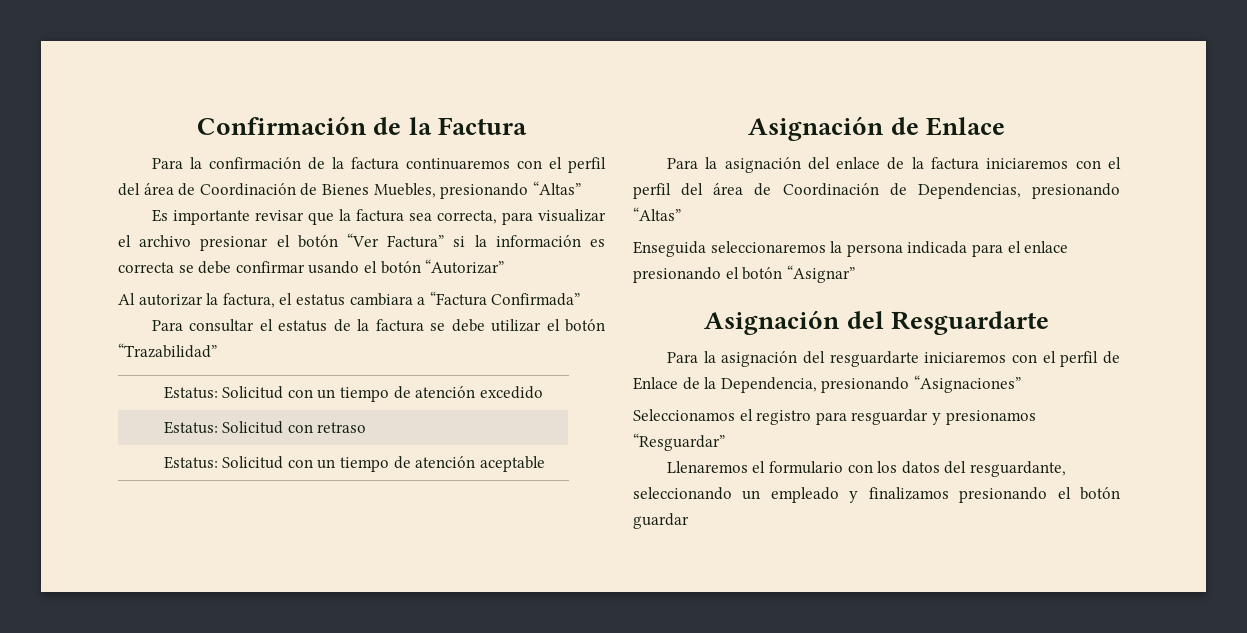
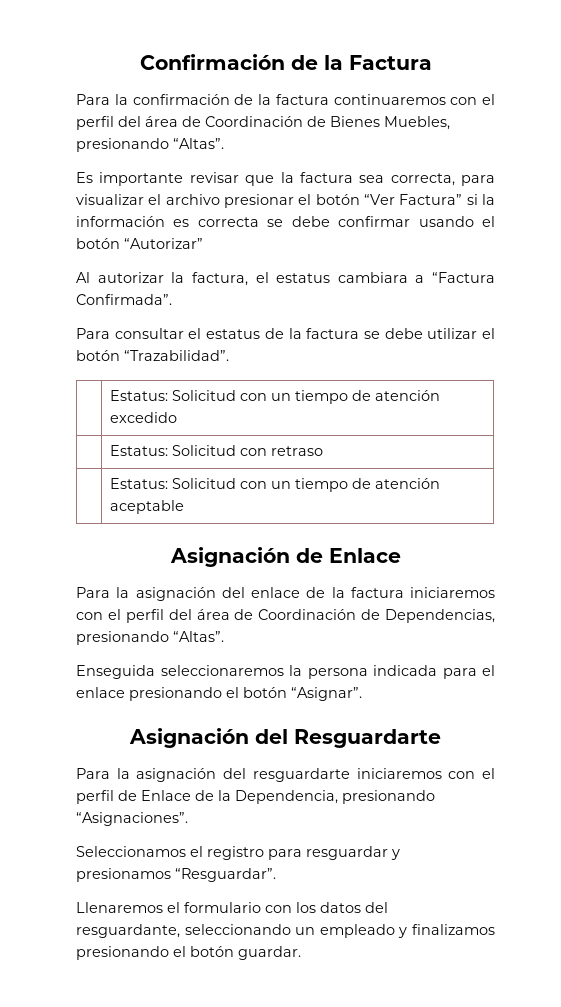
- Para la confirmación de la factura continuaremos con el perfil del área de Coordinación de Bienes Muebles, presionando “Altas”
+ Para la confirmación de la factura continuaremos con el perfil del área de Coordinación de Bienes Muebles, presionando “Altas”.
- Al autorizar la factura, el estatus cambiara a “Factura Confirmada”
+ Al autorizar la factura, el estatus cambiara a “Factura Confirmada”.
- Para consultar el estatus de la factura se debe utilizar el botón “Trazabilidad”
+ Para consultar el estatus de la factura se debe utilizar el botón “Trazabilidad”.
- Para la asignación del enlace de la factura iniciaremos con el perfil del área de Coordinación de Dependencias, presionando “Altas”
+ Para la asignación del enlace de la factura iniciaremos con el perfil del área de Coordinación de Dependencias, presionando “Altas”.
- Enseguida seleccionaremos la persona indicada para el enlace presionando el botón “Asignar”
+ Enseguida seleccionaremos la persona indicada para el enlace presionando el botón “Asignar”.
- Para la asignación del resguardarte iniciaremos con el perfil de Enlace de la Dependencia, presionando “Asignaciones”
+ Para la asignación del resguardarte iniciaremos con el perfil de Enlace de la Dependencia, presionando “Asignaciones”.
- Seleccionamos el registro para resguardar y presionamos “Resguardar”
+ Seleccionamos el registro para resguardar y presionamos “Resguardar”.
- Llenaremos el formulario con los datos del resguardante, seleccionando un empleado y finalizamos presionando el botón guardar
+ Llenaremos el formulario con los datos del resguardante, seleccionando un empleado y finalizamos presionando el botón guardar.

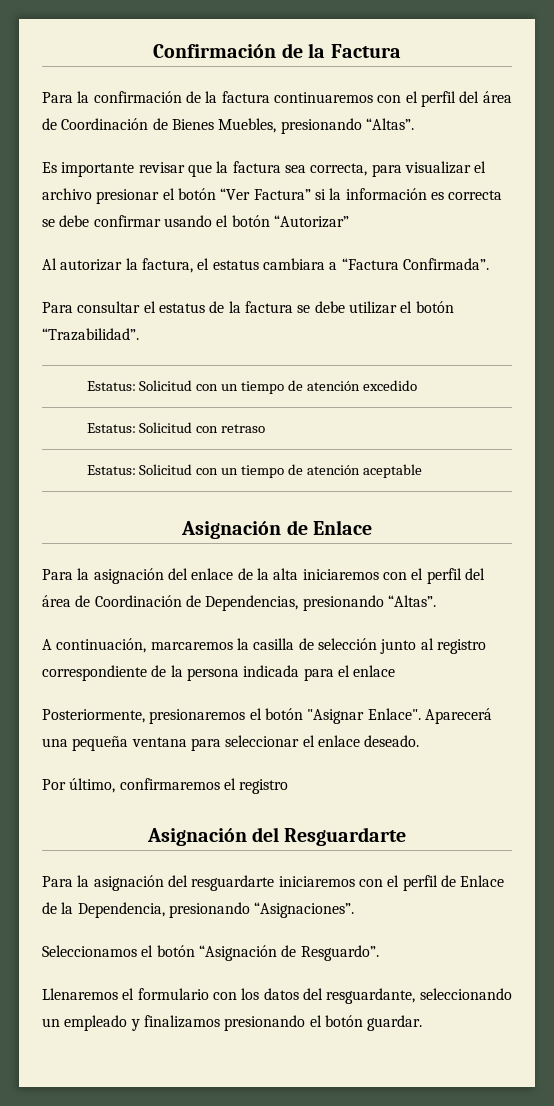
- Para la asignación del enlace de la factura iniciaremos con el perfil del área de Coordinación de Dependencias, presionando “Altas”.
+ Para la asignación del enlace de la alta iniciaremos con el perfil del área de Coordinación de Dependencias, presionando “Altas”.
- Enseguida seleccionaremos la persona indicada para el enlace presionando el botón “Asignar”.
+ A continuación, marcaremos la casilla de selección junto al registro correspondiente de la persona indicada para el enlace
+ Posteriormente, presionaremos el botón "Asignar Enlace". Aparecerá una pequeña ventana para seleccionar el enlace deseado.
+ Por último, confirmaremos el registro
- Seleccionamos el registro para resguardar y presionamos “Resguardar”.
+ Seleccionamos el botón “Asignación de Resguardo”.

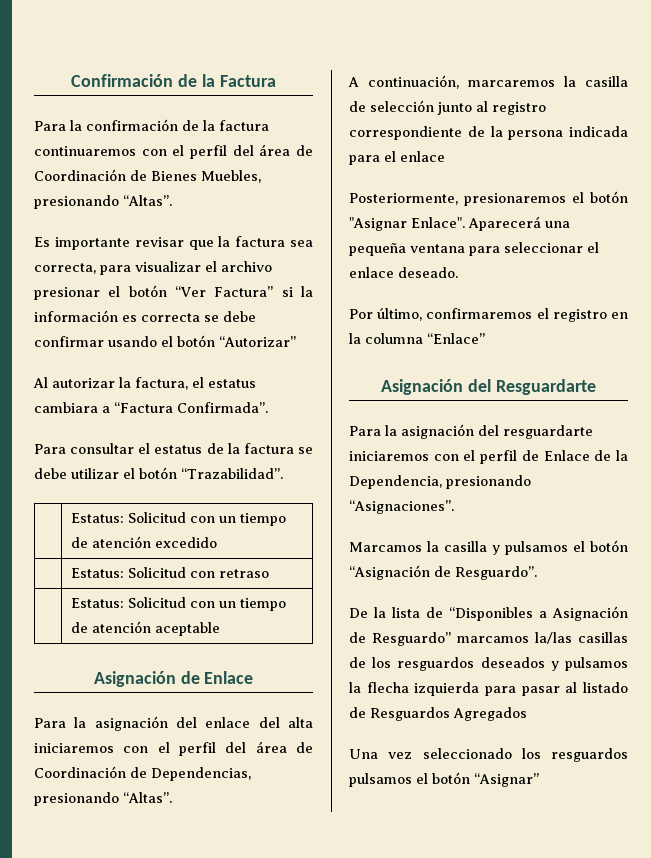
- Para la asignación del enlace de la alta iniciaremos con el perfil del área de Coordinación de Dependencias, presionando “Altas”.
+ Para la asignación del enlace del alta iniciaremos con el perfil del área de Coordinación de Dependencias, presionando “Altas”.
- Por último, confirmaremos el registro
+ Por último, confirmaremos el registro en la columna “Enlace”
- Seleccionamos el botón “Asignación de Resguardo”.
+ Marcamos la casilla y pulsamos el botón “Asignación de Resguardo”.
- Llenaremos el formulario con los datos del resguardante, seleccionando un empleado y finalizamos presionando el botón guardar.
+ De la lista de “Disponibles a Asignación de Resguardo” marcamos la/las casillas de los resguardos deseados y pulsamos la flecha izquierda para pasar al listado de Resguardos Agregados
+ Una vez seleccionado los resguardos pulsamos el botón “Asignar”

